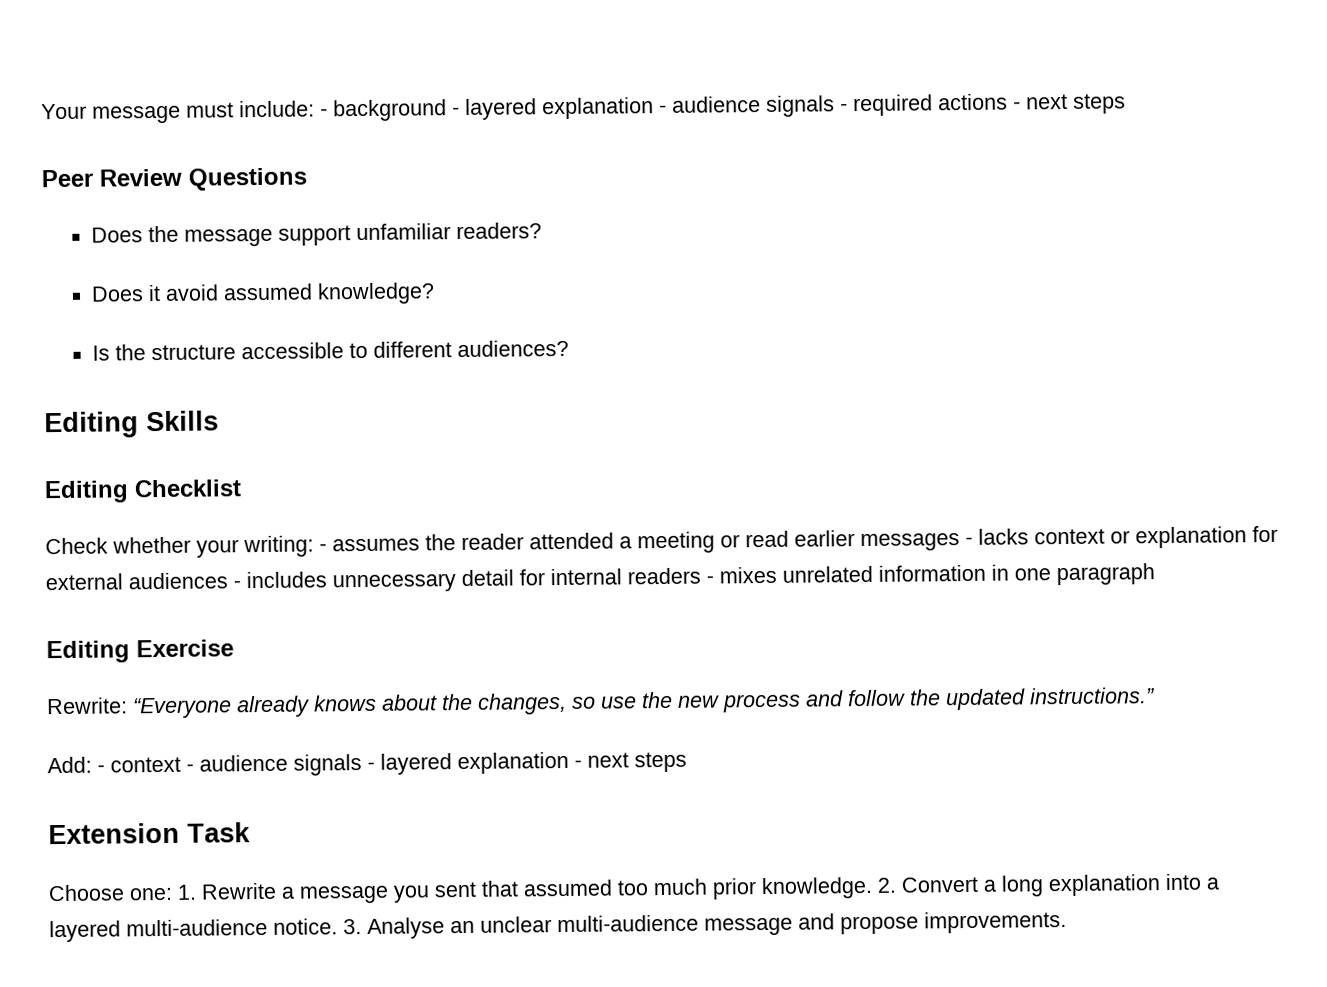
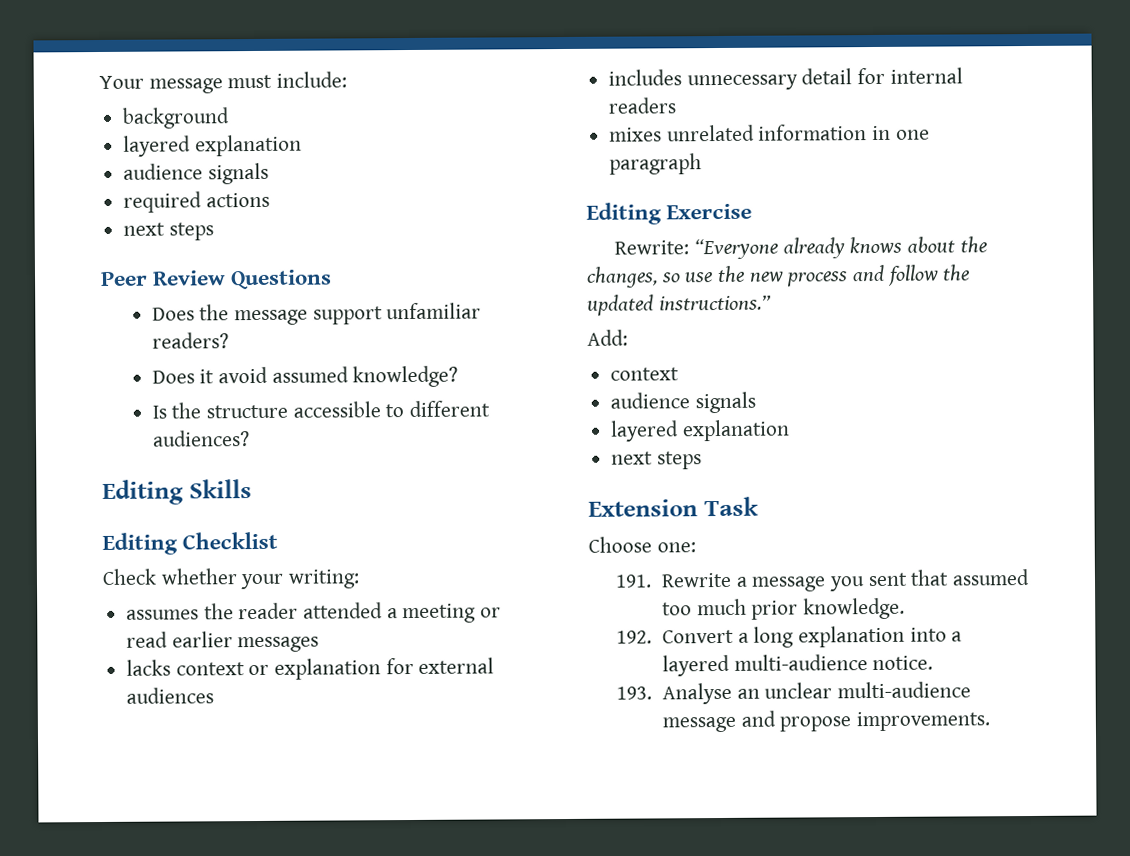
- Your message must include: - background - layered explanation - audience signals - required actions - next steps
+ Your message must include:
+ background
+ layered explanation
+ audience signals
+ required actions
+ next steps
- Check whether your writing: - assumes the reader attended a meeting or read earlier messages - lacks context or explanation for external audiences - includes unnecessary detail for internal readers - mixes unrelated information in one paragraph
+ Check whether your writing:
+ assumes the reader attended a meeting or read earlier messages
+ lacks context or explanation for external audiences
+ includes unnecessary detail for internal readers
+ mixes unrelated information in one paragraph
- Add: - context - audience signals - layered explanation - next steps
+ Add:
+ context
+ audience signals
+ layered explanation
+ next steps
- Choose one: 1. Rewrite a message you sent that assumed too much prior knowledge. 2. Convert a long explanation into a layered multi-audience notice. 3. Analyse an unclear multi-audience message and propose improvements.
+ Choose one:
+ 191. Rewrite a message you sent that assumed too much prior knowledge.
+ 192. Convert a long explanation into a layered multi-audience notice.
+ 193. Analyse an unclear multi-audience message and propose improvements.

